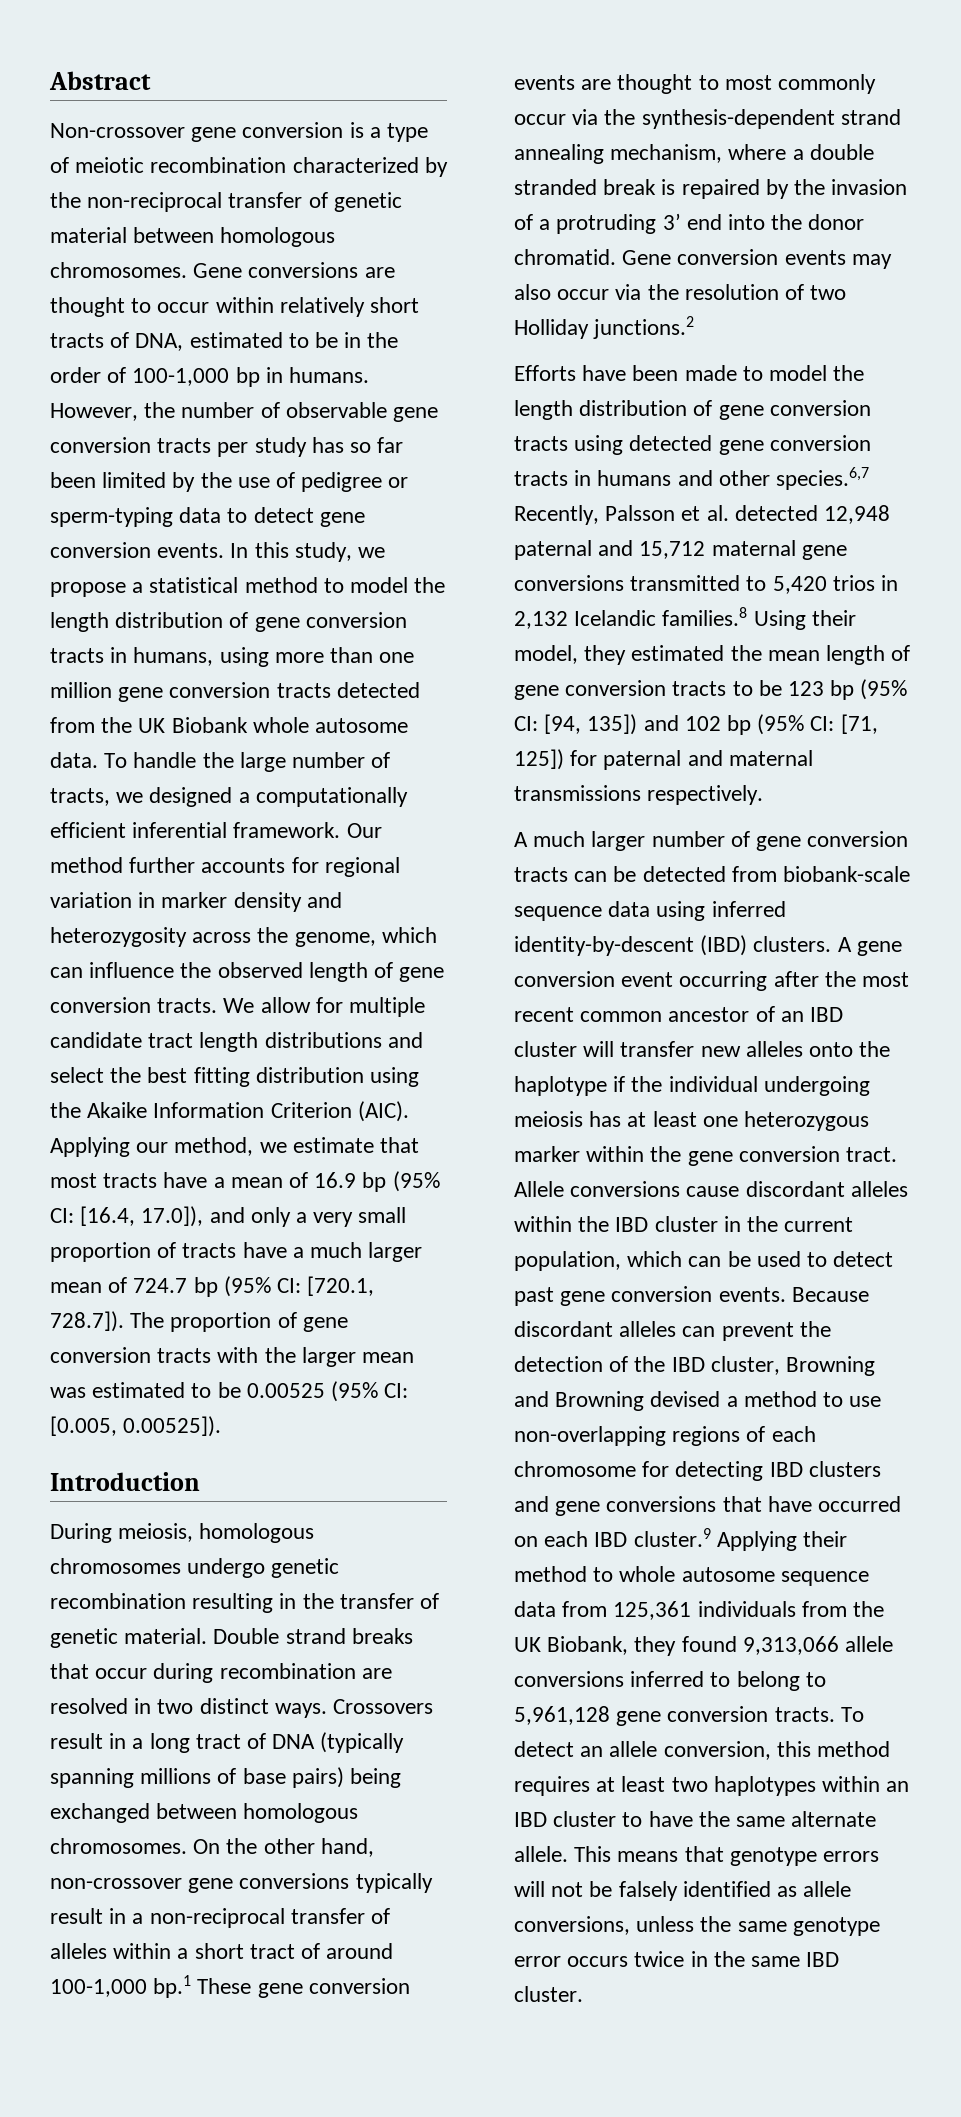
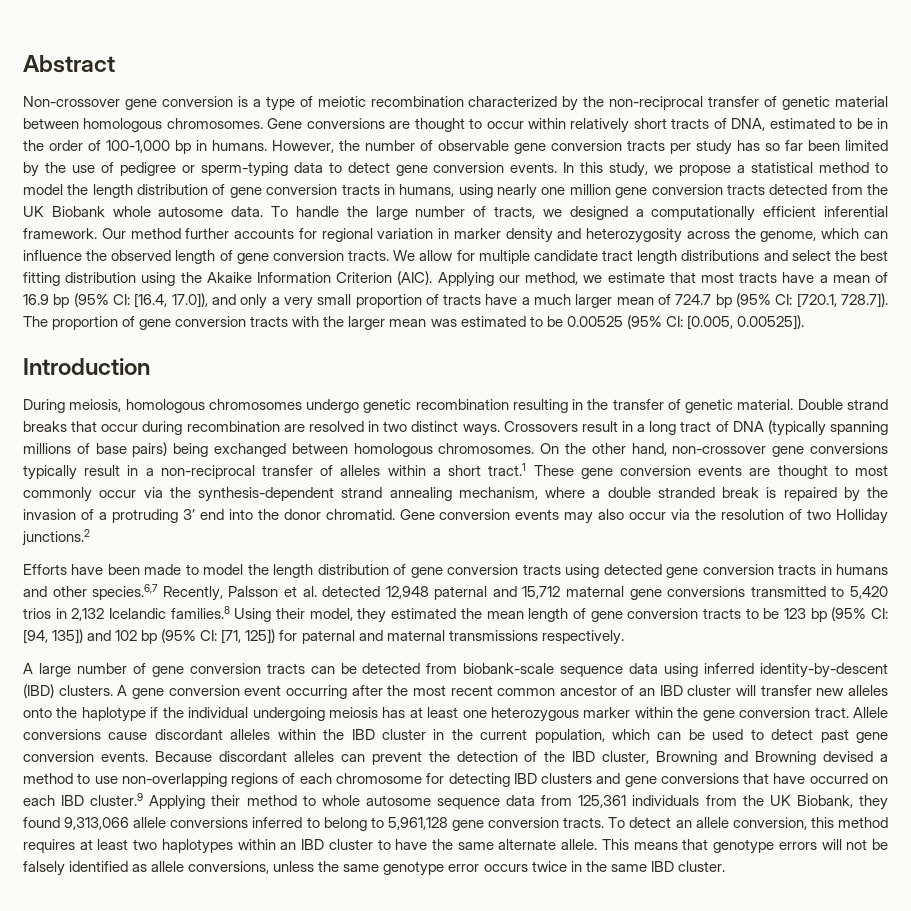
- In this study, we propose a statistical method to model the length distribution of gene conversion tracts in humans, using more than one million gene conversion tracts detected from the UK Biobank whole autosome data.
+ In this study, we propose a statistical method to model the length distribution of gene conversion tracts in humans, using nearly one million gene conversion tracts detected from the UK Biobank whole autosome data.
- On the other hand, non-crossover gene conversions typically result in a non-reciprocal transfer of alleles within a short tract of around 100-1,000 bp.1 These gene conversion events are thought to most commonly occur via the synthesis-dependent strand annealing mechanism, where a double stranded break is repaired by the invasion of a protruding 3’ end into the donor chromatid.
+ On the other hand, non-crossover gene conversions typically result in a non-reciprocal transfer of alleles within a short tract.1 These gene conversion events are thought to most commonly occur via the synthesis-dependent strand annealing mechanism, where a double stranded break is repaired by the invasion of a protruding 3’ end into the donor chromatid.
- A much larger number of gene conversion tracts can be detected from biobank-scale sequence data using inferred identity-by-descent (IBD) clusters.
+ A large number of gene conversion tracts can be detected from biobank-scale sequence data using inferred identity-by-descent (IBD) clusters.

